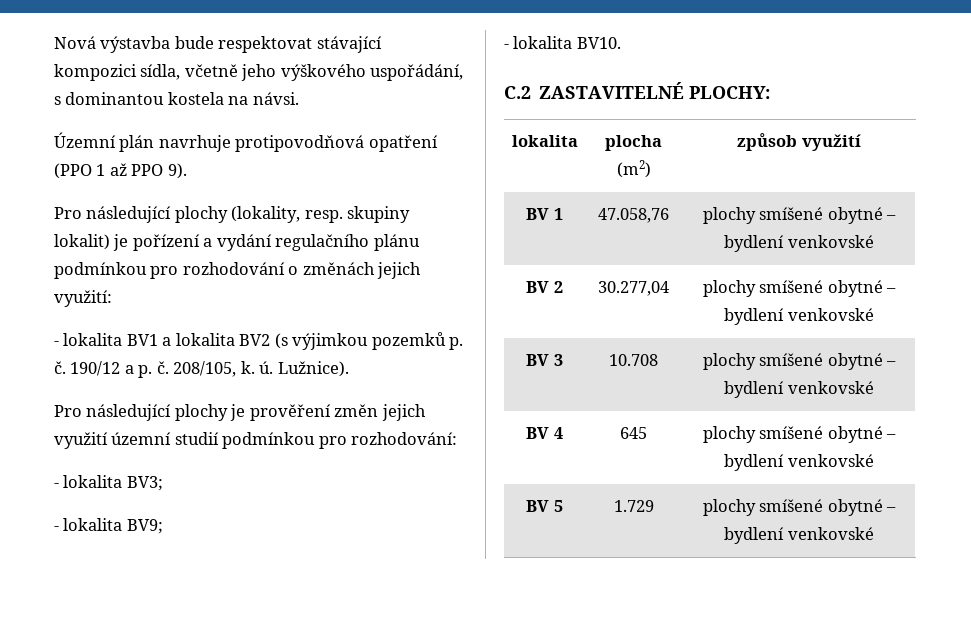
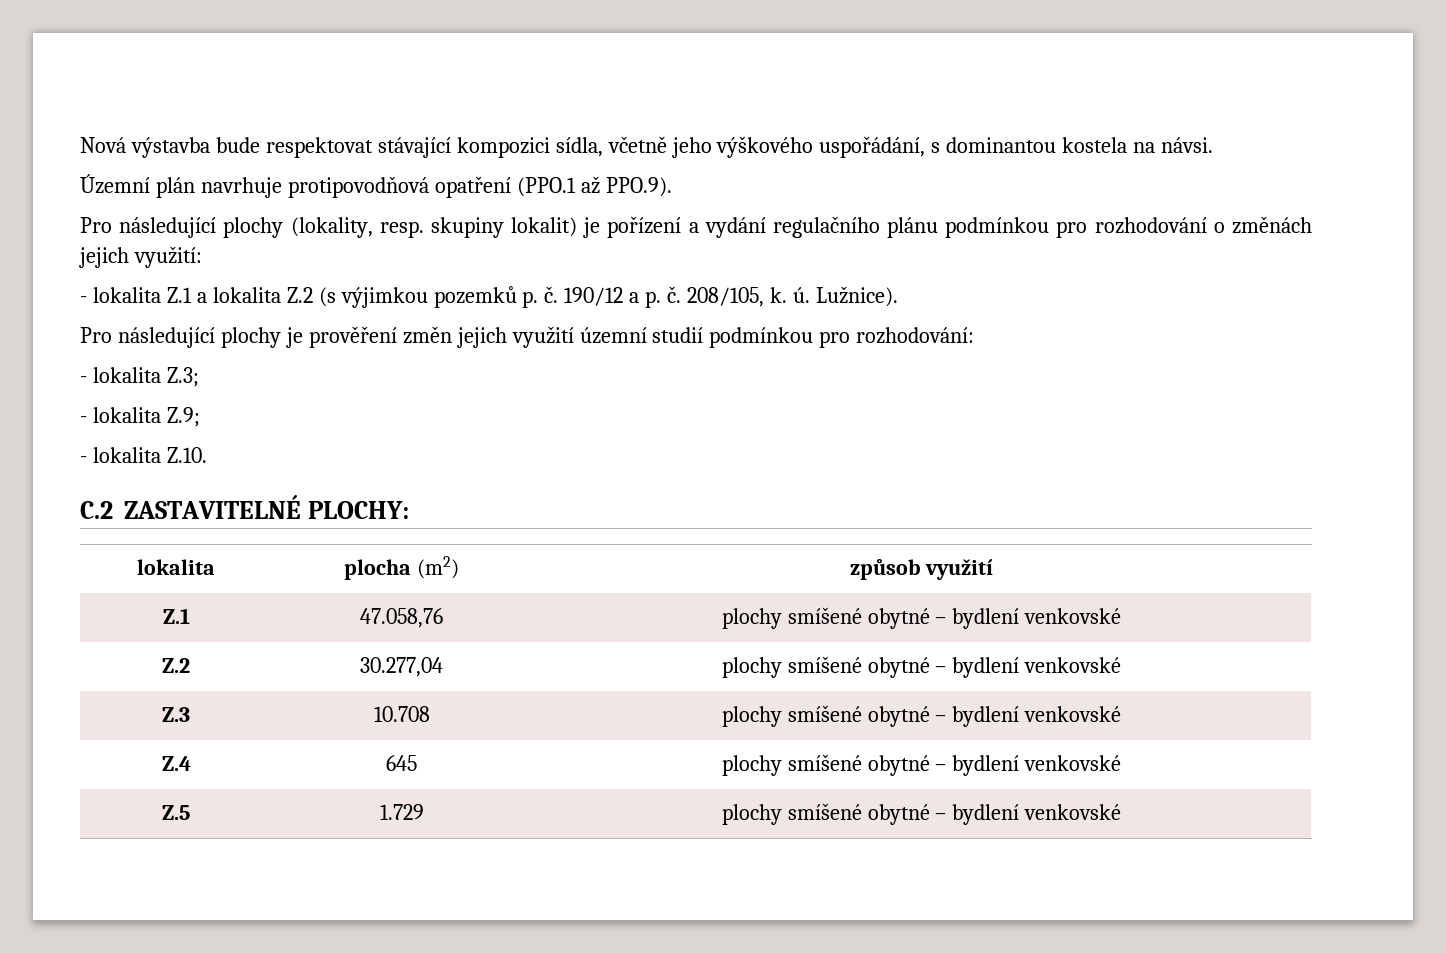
- Územní plán navrhuje protipovodňová opatření (PPO 1 až PPO 9).
+ Územní plán navrhuje protipovodňová opatření (PPO.1 až PPO.9).
- - lokalita BV1 a lokalita BV2 (s výjimkou pozemků p. č.
+ - lokalita Z.1 a lokalita Z.2 (s výjimkou pozemků p. č.
- - lokalita BV3;
- - lokalita BV9;
- - lokalita BV10.
+ - lokalita Z.3;
+ - lokalita Z.9;
+ - lokalita Z.10.
- BV 1 | 47.058,76 | plochy smíšené obytné – bydlení venkovské
+ Z.1 | 47.058,76 | plochy smíšené obytné – bydlení venkovské
- BV 2 | 30.277,04 | plochy smíšené obytné – bydlení venkovské
+ Z.2 | 30.277,04 | plochy smíšené obytné – bydlení venkovské
- BV 3 | 10.708 | plochy smíšené obytné – bydlení venkovské
+ Z.3 | 10.708 | plochy smíšené obytné – bydlení venkovské
- BV 4 | 645 | plochy smíšené obytné – bydlení venkovské
+ Z.4 | 645 | plochy smíšené obytné – bydlení venkovské
- BV 5 | 1.729 | plochy smíšené obytné – bydlení venkovské
+ Z.5 | 1.729 | plochy smíšené obytné – bydlení venkovské

